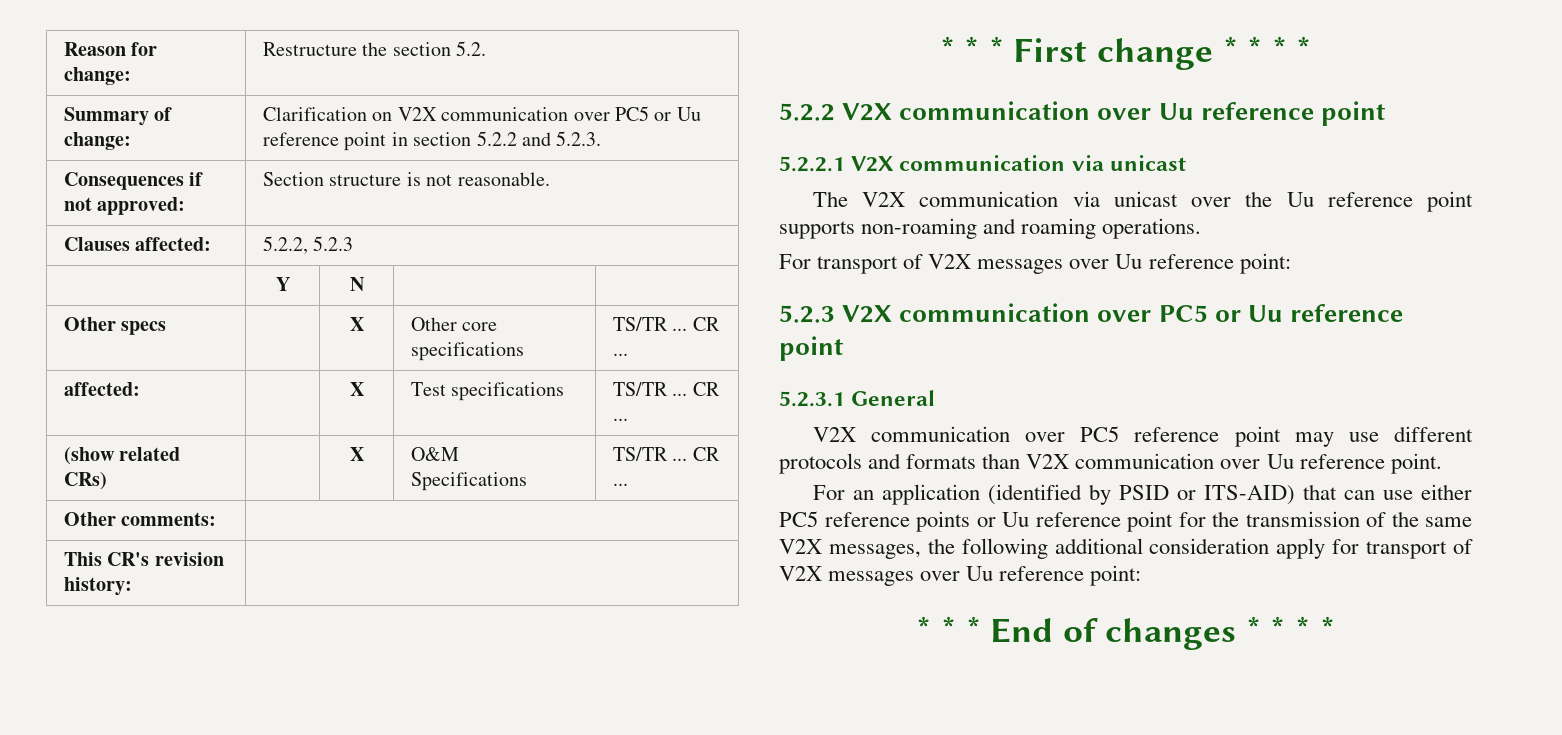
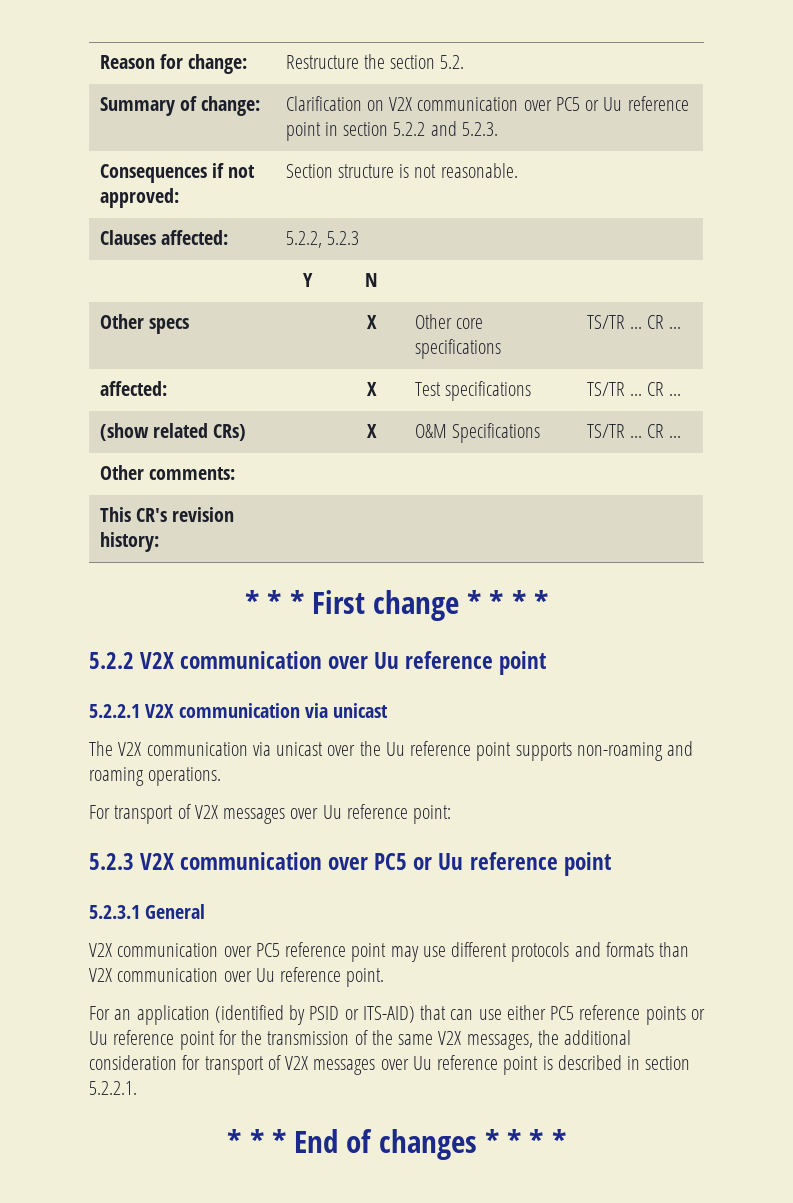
- For an application (identified by PSID or ITS-AID) that can use either PC5 reference points or Uu reference point for the transmission of the same V2X messages, the following additional consideration apply for transport of V2X messages over Uu reference point:
+ For an application (identified by PSID or ITS-AID) that can use either PC5 reference points or Uu reference point for the transmission of the same V2X messages, the additional consideration for transport of V2X messages over Uu reference point is described in section 5.2.2.1.

